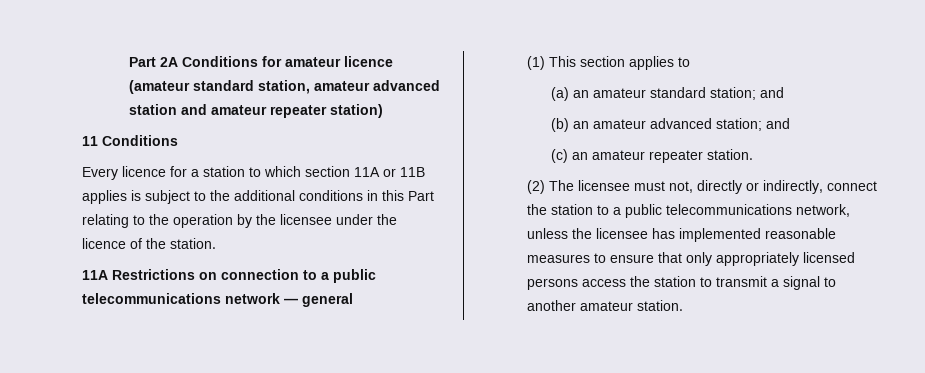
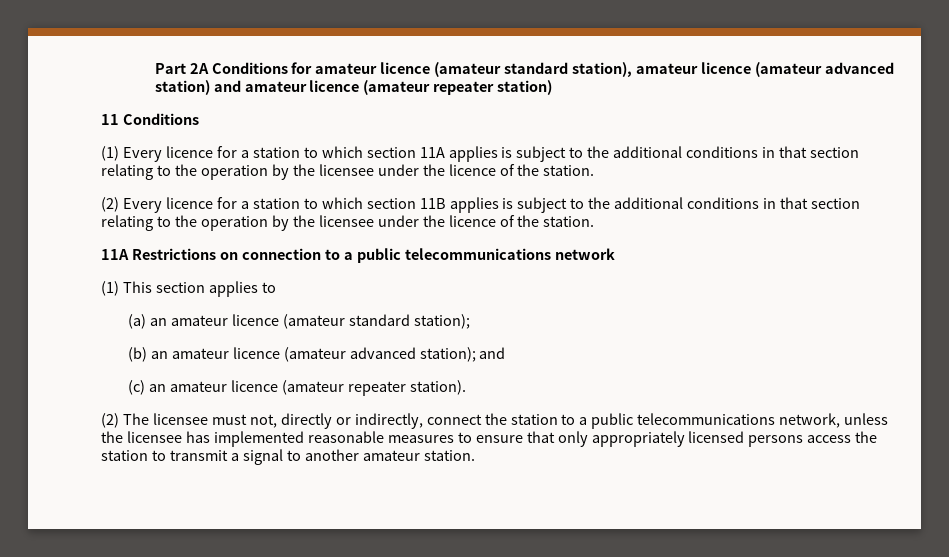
- Part 2A Conditions for amateur licence (amateur standard station, amateur advanced station and amateur repeater station)
+ Part 2A Conditions for amateur licence (amateur standard station), amateur licence (amateur advanced station) and amateur licence (amateur repeater station)
- Every licence for a station to which section 11A or 11B applies is subject to the additional conditions in this Part relating to the operation by the licensee under the licence of the station.
+ (1) Every licence for a station to which section 11A applies is subject to the additional conditions in that section relating to the operation by the licensee under the licence of the station.
+ (2) Every licence for a station to which section 11B applies is subject to the additional conditions in that section relating to the operation by the licensee under the licence of the station.
- 11A Restrictions on connection to a public telecommunications network — general
+ 11A Restrictions on connection to a public telecommunications network
- (a) an amateur standard station; and
+ (a) an amateur licence (amateur standard station);
- (b) an amateur advanced station; and
+ (b) an amateur licence (amateur advanced station); and
- (c) an amateur repeater station.
+ (c) an amateur licence (amateur repeater station).

